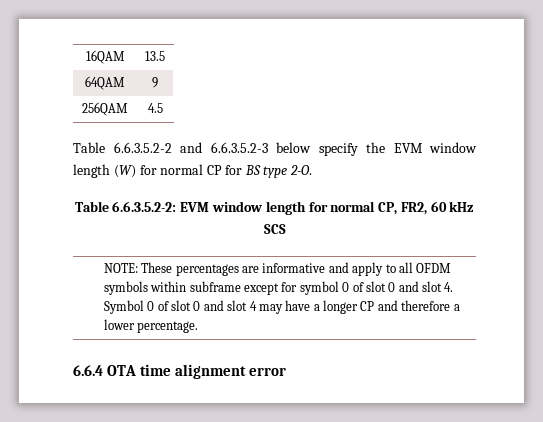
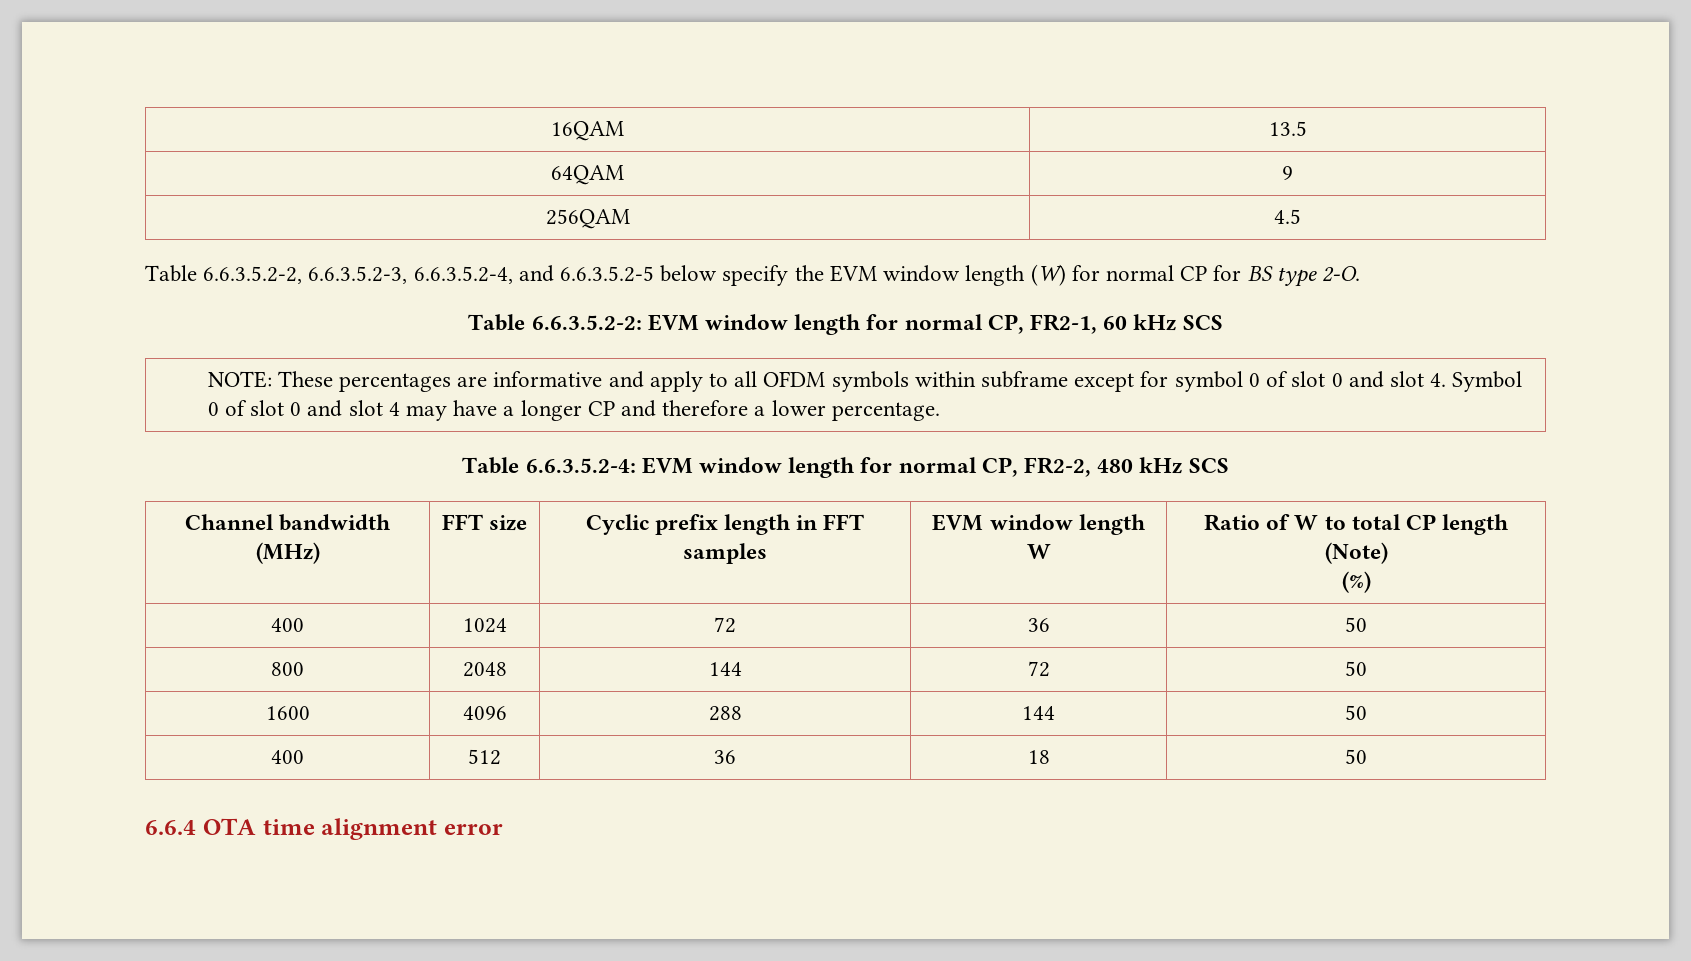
- Table 6.6.3.5.2-2 and 6.6.3.5.2-3 below specify the EVM window length (W) for normal CP for BS type 2-O.
+ Table 6.6.3.5.2-2, 6.6.3.5.2-3, 6.6.3.5.2-4, and 6.6.3.5.2-5 below specify the EVM window length (W) for normal CP for BS type 2-O.
- Table 6.6.3.5.2-2: EVM window length for normal CP, FR2, 60 kHz SCS
+ Table 6.6.3.5.2-2: EVM window length for normal CP, FR2-1, 60 kHz SCS
+ Table 6.6.3.5.2-4: EVM window length for normal CP, FR2-2, 480 kHz SCS
+ Channel bandwidth (MHz) | FFT size | Cyclic prefix length in FFT samples | EVM window length W | Ratio of W to total CP length (Note)
+ (%)
+ 400 | 1024 | 72 | 36 | 50
+ 800 | 2048 | 144 | 72 | 50
+ 1600 | 4096 | 288 | 144 | 50
+ 400 | 512 | 36 | 18 | 50

